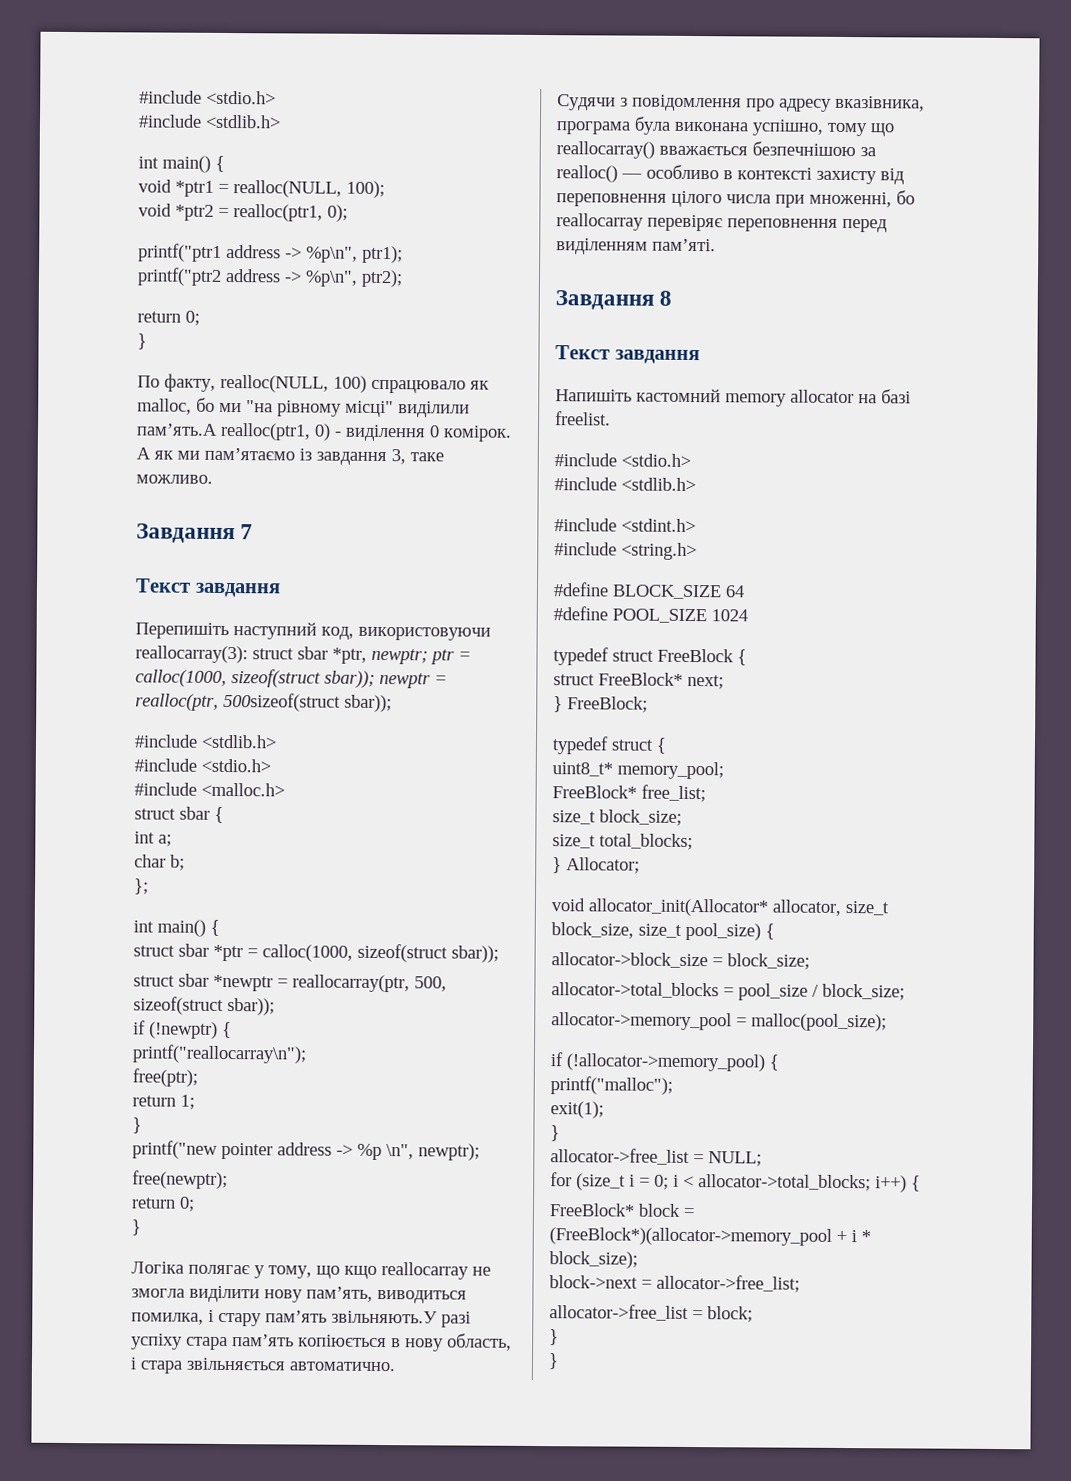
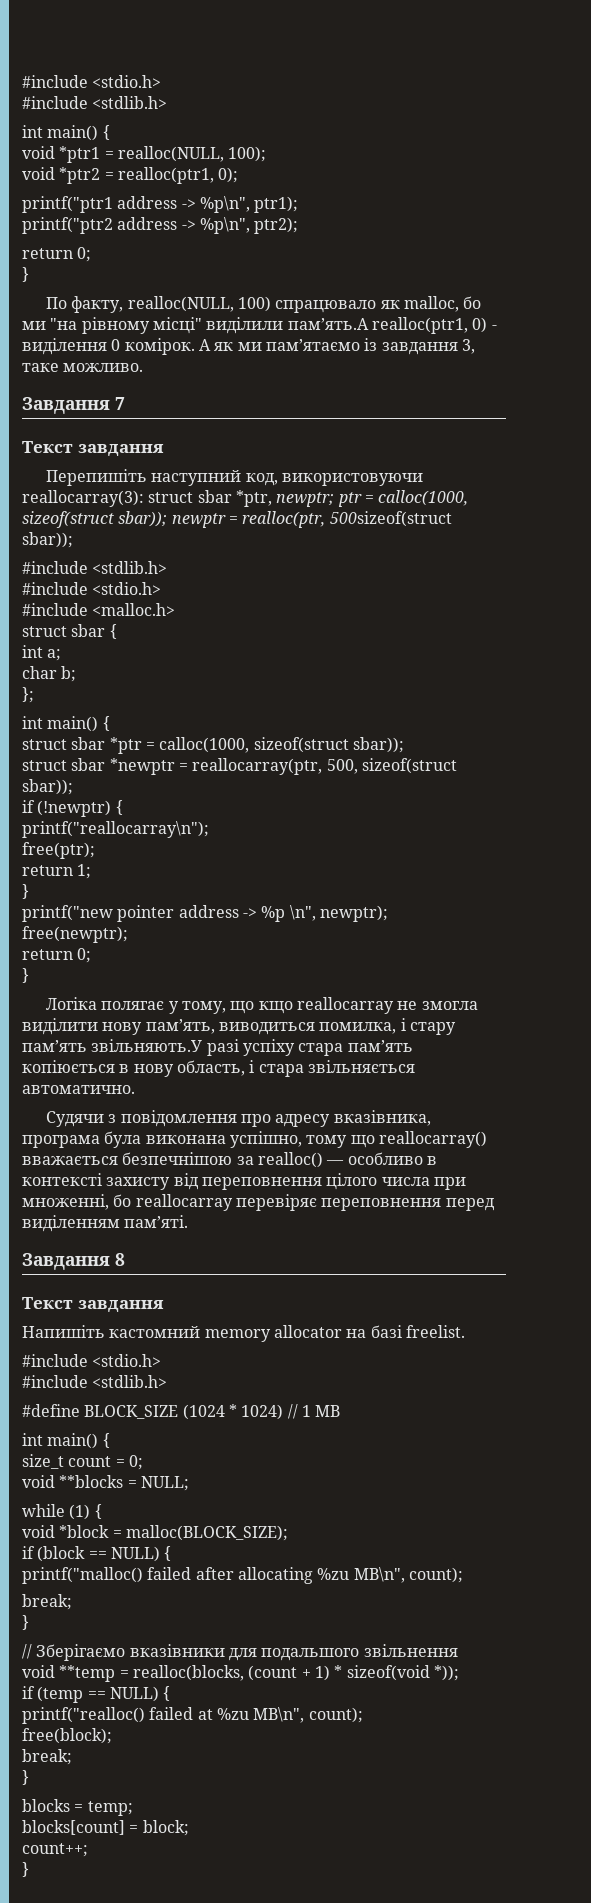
- #include <stdint.h>
- #include <string.h>
- #define BLOCK_SIZE 64
- #define POOL_SIZE 1024
- typedef struct FreeBlock {
- struct FreeBlock* next;
- } FreeBlock;
- typedef struct {
- uint8_t* memory_pool;
- FreeBlock* free_list;
- size_t block_size;
- size_t total_blocks;
- } Allocator;
- void allocator_init(Allocator* allocator, size_t block_size, size_t pool_size) {
- allocator->block_size = block_size;
- allocator->total_blocks = pool_size / block_size;
- allocator->memory_pool = malloc(pool_size);
- if (!allocator->memory_pool) {
- printf("malloc");
- exit(1);
+ #define BLOCK_SIZE (1024 * 1024) // 1 MB
+ int main() {
+ size_t count = 0;
+ void **blocks = NULL;
+ while (1) {
+ void *block = malloc(BLOCK_SIZE);
+ if (block == NULL) {
+ printf("malloc() failed after allocating %zu MB\n", count);
+ break;
  }
- allocator->free_list = NULL;
- for (size_t i = 0; i < allocator->total_blocks; i++) {
- FreeBlock* block = (FreeBlock*)(allocator->memory_pool + i * block_size);
- block->next = allocator->free_list;
- allocator->free_list = block;
+ // Зберігаємо вказівники для подальшого звільнення
+ void **temp = realloc(blocks, (count + 1) * sizeof(void *));
+ if (temp == NULL) {
+ printf("realloc() failed at %zu MB\n", count);
+ free(block);
+ break;
  }
+ blocks = temp;
+ blocks[count] = block;
+ count++;

